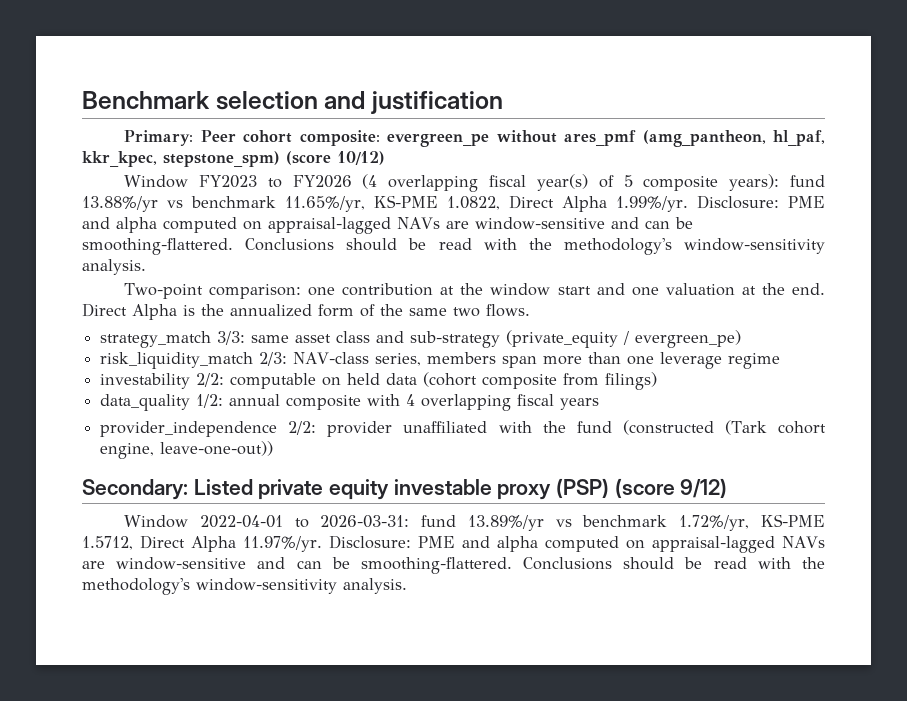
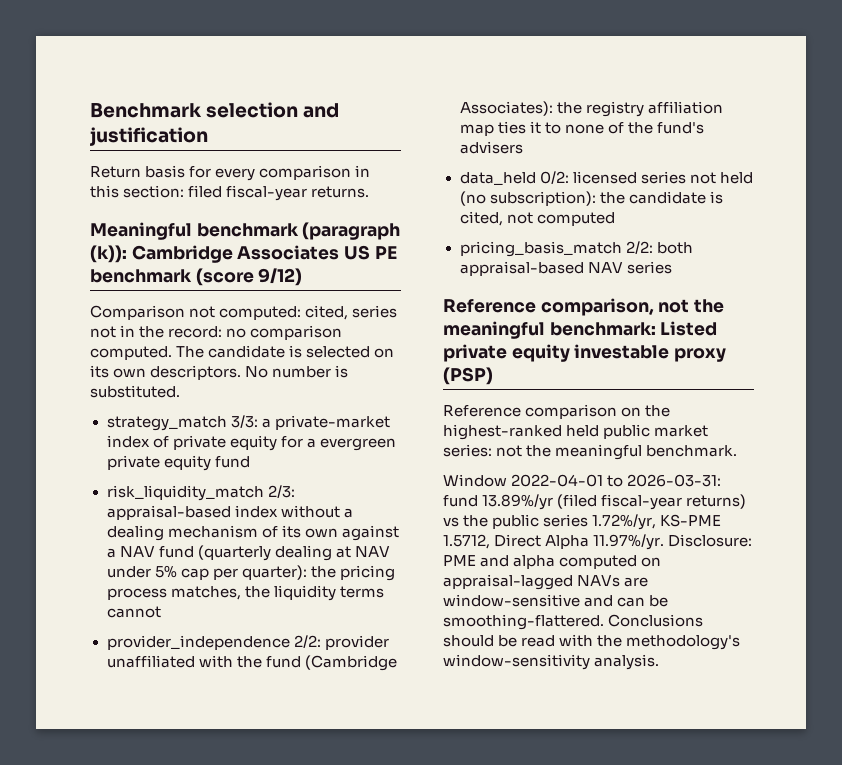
- Primary: Peer cohort composite: evergreen_pe without ares_pmf (amg_pantheon, hl_paf, kkr_kpec, stepstone_spm) (score 10/12)
- Window FY2023 to FY2026 (4 overlapping fiscal year(s) of 5 composite years): fund 13.88%/yr vs benchmark 11.65%/yr, KS-PME 1.0822, Direct Alpha 1.99%/yr. Disclosure: PME and alpha computed on appraisal-lagged NAVs are window-sensitive and can be smoothing-flattered. Conclusions should be read with the methodology's window-sensitivity analysis.
- Two-point comparison: one contribution at the window start and one valuation at the end. Direct Alpha is the annualized form of the same two flows.
- strategy_match 3/3: same asset class and sub-strategy (private_equity / evergreen_pe)
- risk_liquidity_match 2/3: NAV-class series, members span more than one leverage regime
- investability 2/2: computable on held data (cohort composite from filings)
- data_quality 1/2: annual composite with 4 overlapping fiscal years
+ Return basis for every comparison in this section: filed fiscal-year returns.
+ Meaningful benchmark (paragraph (k)): Cambridge Associates US PE benchmark (score 9/12)
+ Comparison not computed: cited, series not in the record: no comparison computed. The candidate is selected on its own descriptors. No number is substituted.
+ strategy_match 3/3: a private-market index of private equity for a evergreen private equity fund
+ risk_liquidity_match 2/3: appraisal-based index without a dealing mechanism of its own against a NAV fund (quarterly dealing at NAV under 5% cap per quarter): the pricing process matches, the liquidity terms cannot
- provider_independence 2/2: provider unaffiliated with the fund (constructed (Tark cohort engine, leave-one-out))
- Secondary: Listed private equity investable proxy (PSP) (score 9/12)
+ provider_independence 2/2: provider unaffiliated with the fund (Cambridge Associates): the registry affiliation map ties it to none of the fund's advisers
+ data_held 0/2: licensed series not held (no subscription): the candidate is cited, not computed
+ pricing_basis_match 2/2: both appraisal-based NAV series
+ Reference comparison, not the meaningful benchmark: Listed private equity investable proxy (PSP)
+ Reference comparison on the highest-ranked held public market series: not the meaningful benchmark.
- Window 2022-04-01 to 2026-03-31: fund 13.89%/yr vs benchmark 1.72%/yr, KS-PME 1.5712, Direct Alpha 11.97%/yr. Disclosure: PME and alpha computed on appraisal-lagged NAVs are window-sensitive and can be smoothing-flattered.
+ Window 2022-04-01 to 2026-03-31: fund 13.89%/yr (filed fiscal-year returns) vs the public series 1.72%/yr, KS-PME 1.5712, Direct Alpha 11.97%/yr. Disclosure: PME and alpha computed on appraisal-lagged NAVs are window-sensitive and can be smoothing-flattered.

